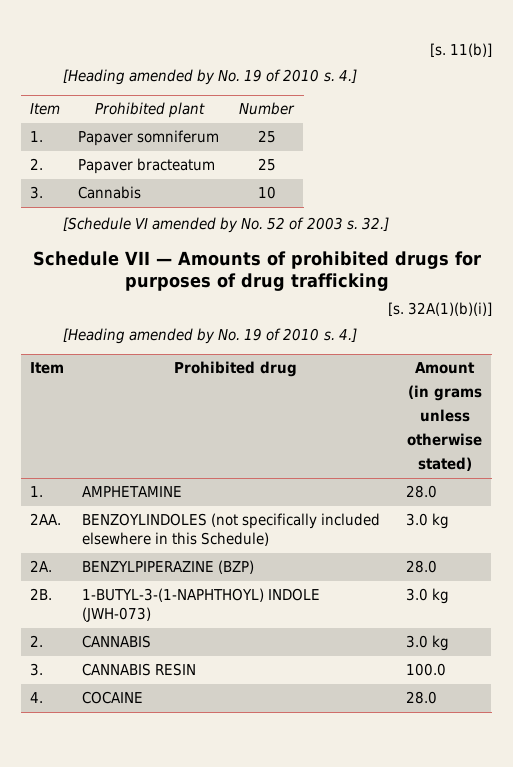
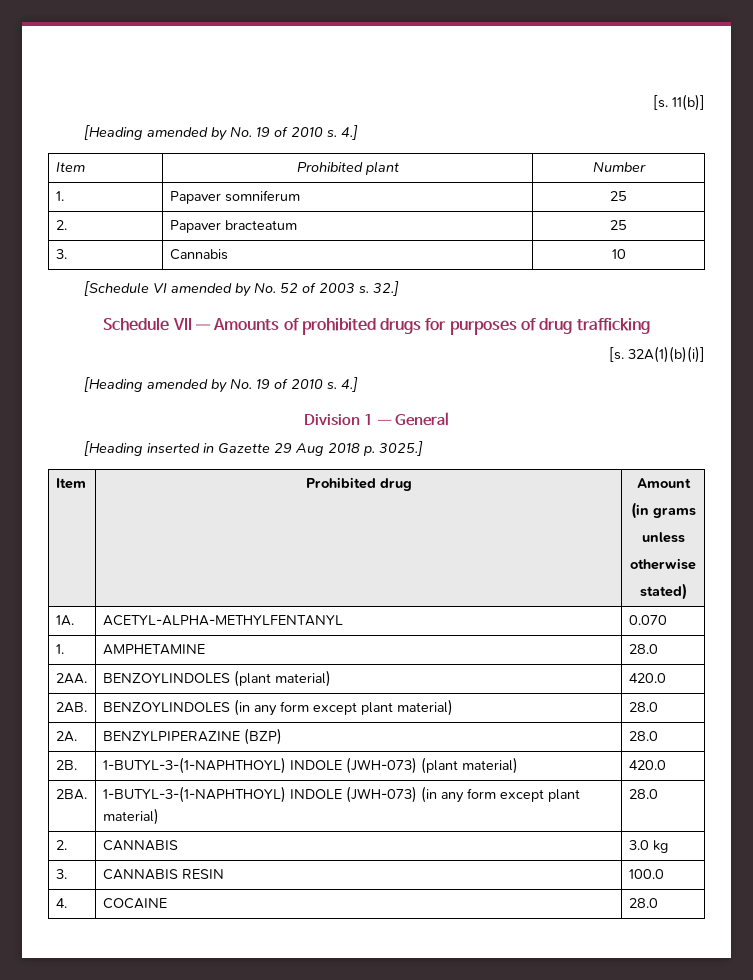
+ Division 1 — General
+ [Heading inserted in Gazette 29 Aug 2018 p. 3025.]
+ 1A. | ACETYL-ALPHA-METHYLFENTANYL | 0.070
- 2AA. | BENZOYLINDOLES (not specifically included elsewhere in this Schedule) | 3.0 kg
+ 2AA. | BENZOYLINDOLES (plant material) | 420.0
+ 2AB. | BENZOYLINDOLES (in any form except plant material) | 28.0
- 2B. | 1-BUTYL-3-(1-NAPHTHOYL) INDOLE (JWH-073) | 3.0 kg
+ 2B. | 1-BUTYL-3-(1-NAPHTHOYL) INDOLE (JWH-073) (plant material) | 420.0
+ 2BA. | 1-BUTYL-3-(1-NAPHTHOYL) INDOLE (JWH-073) (in any form except plant material) | 28.0

